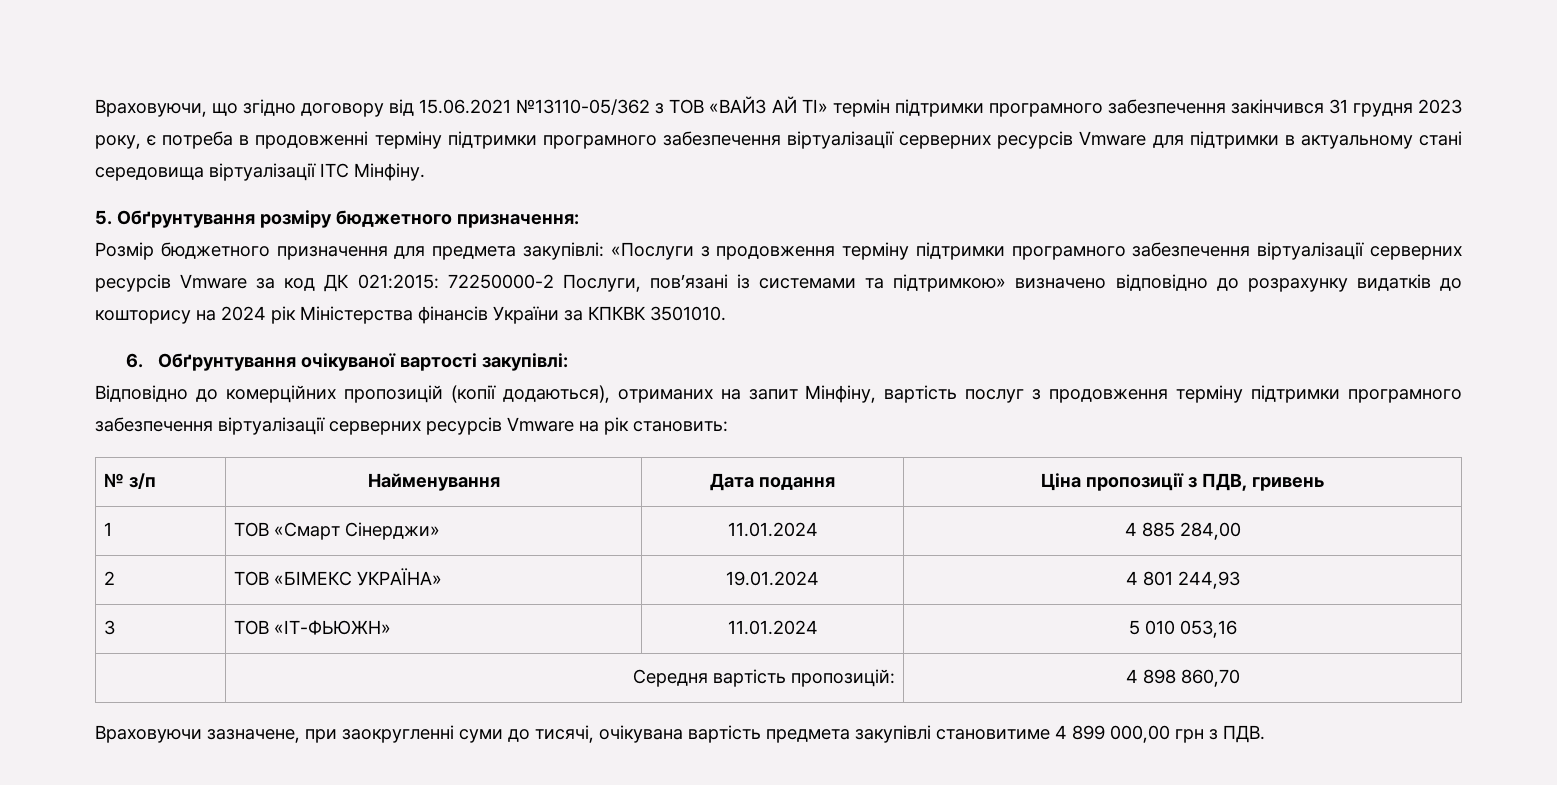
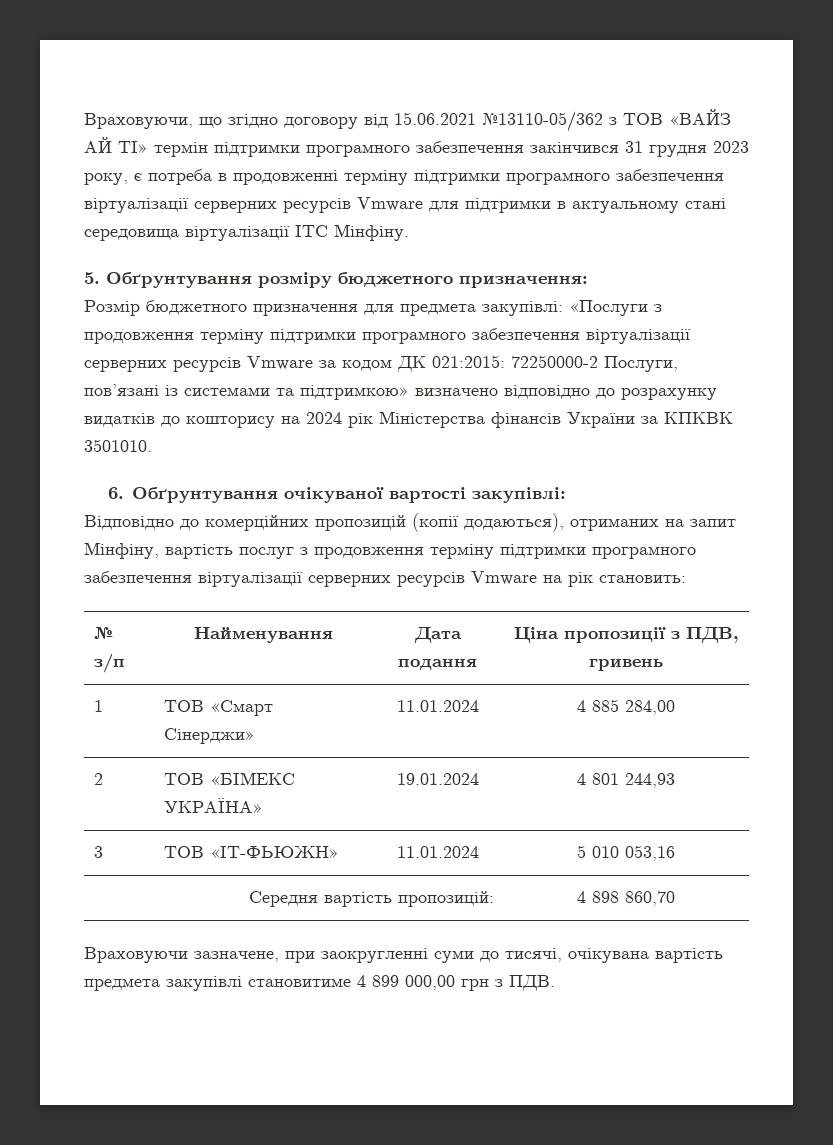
- Розмір бюджетного призначення для предмета закупівлі: «Послуги з продовження терміну підтримки програмного забезпечення віртуалізації серверних ресурсів Vmware за код ДК 021:2015: 72250000-2 Послуги, пов’язані із системами та підтримкою» визначено відповідно до розрахунку видатків до кошторису на 2024 рік Міністерства фінансів України за КПКВК 3501010.
+ Розмір бюджетного призначення для предмета закупівлі: «Послуги з продовження терміну підтримки програмного забезпечення віртуалізації серверних ресурсів Vmware за кодом ДК 021:2015: 72250000-2 Послуги, пов’язані із системами та підтримкою» визначено відповідно до розрахунку видатків до кошторису на 2024 рік Міністерства фінансів України за КПКВК 3501010.

